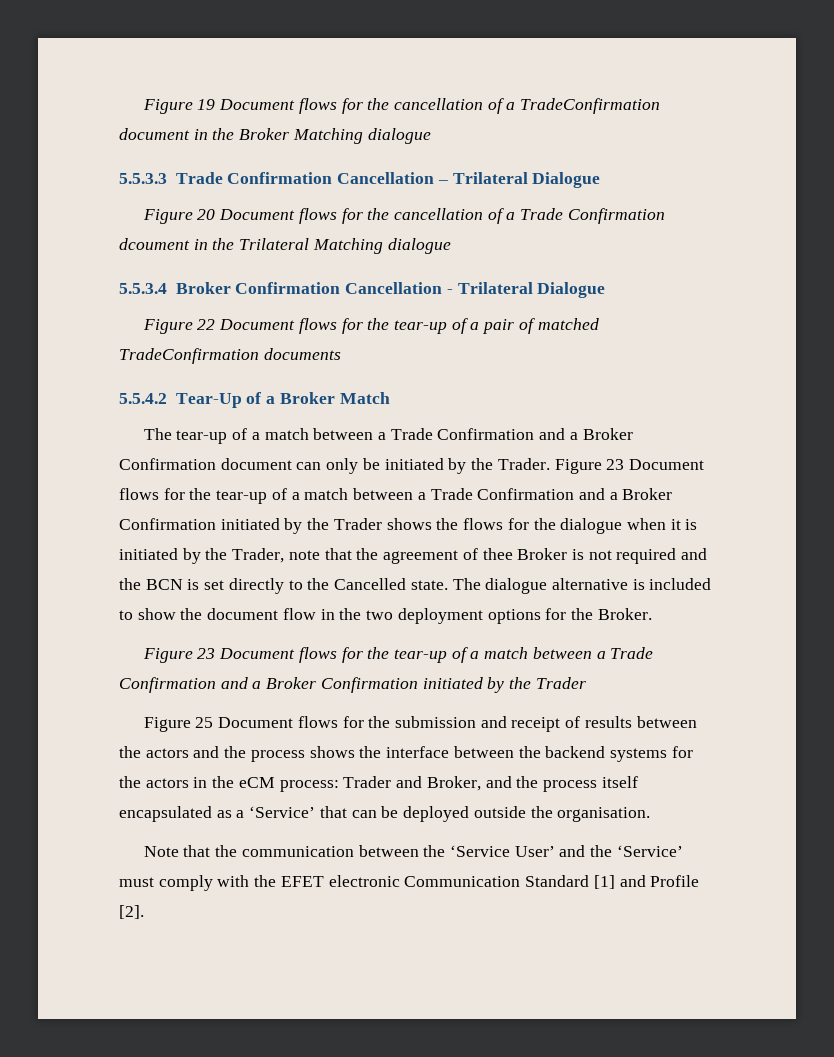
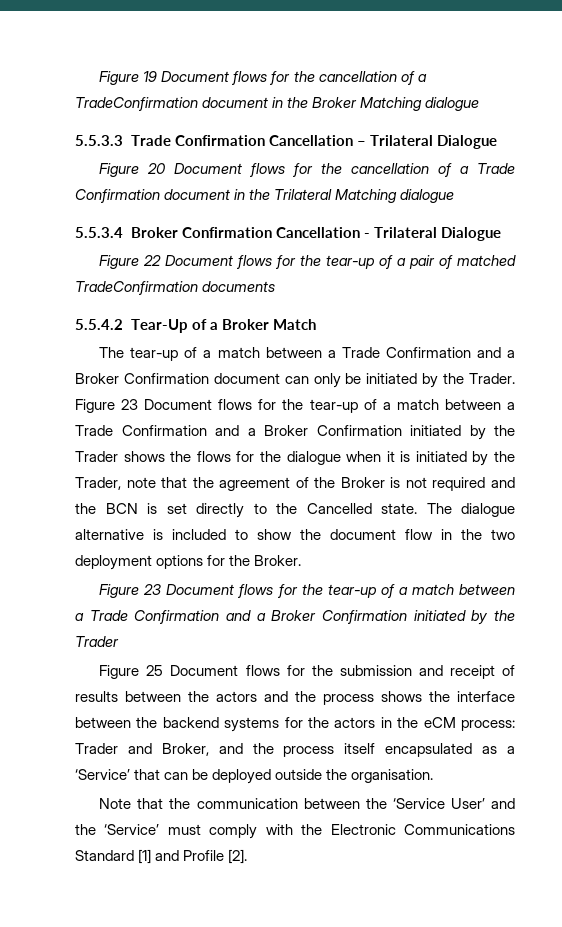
- Figure 20 Document flows for the cancellation of a Trade Confirmation dcoument in the Trilateral Matching dialogue
+ Figure 20 Document flows for the cancellation of a Trade Confirmation document in the Trilateral Matching dialogue
- Figure 23 Document flows for the tear-up of a match between a Trade Confirmation and a Broker Confirmation initiated by the Trader shows the flows for the dialogue when it is initiated by the Trader, note that the agreement of thee Broker is not required and the BCN is set directly to the Cancelled state.
+ Figure 23 Document flows for the tear-up of a match between a Trade Confirmation and a Broker Confirmation initiated by the Trader shows the flows for the dialogue when it is initiated by the Trader, note that the agreement of the Broker is not required and the BCN is set directly to the Cancelled state.
- Note that the communication between the ‘Service User’ and the ‘Service’ must comply with the EFET electronic Communication Standard [1] and Profile [2].
+ Note that the communication between the ‘Service User’ and the ‘Service’ must comply with the Electronic Communications Standard [1] and Profile [2].

